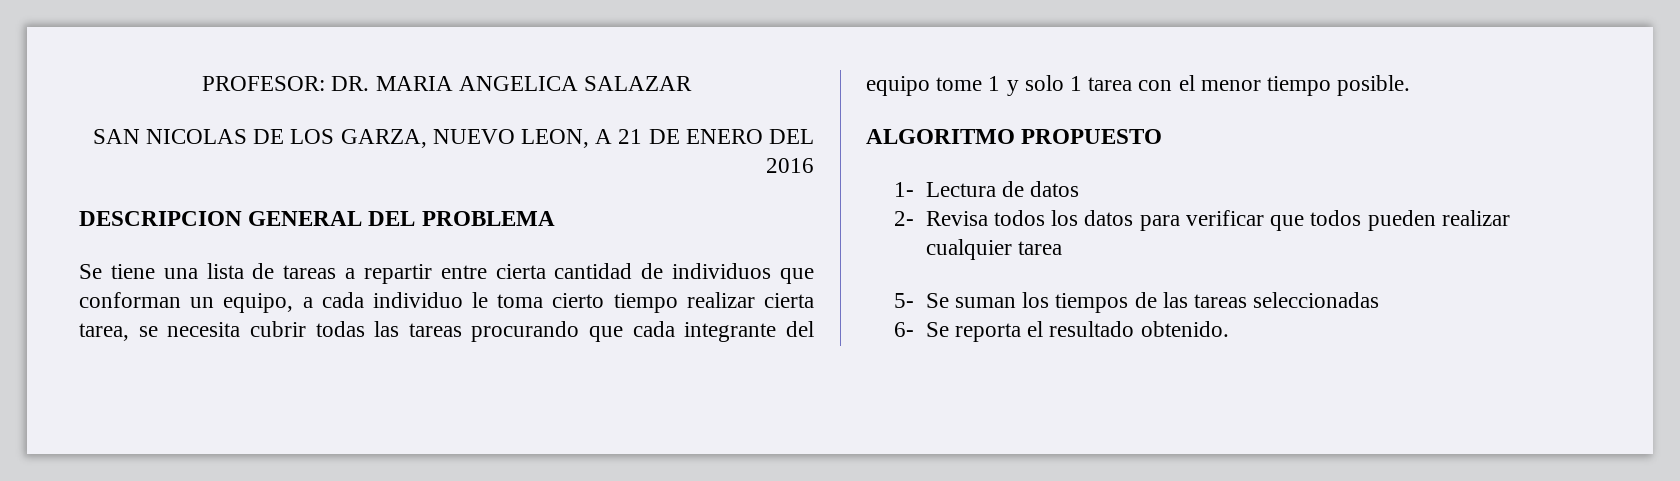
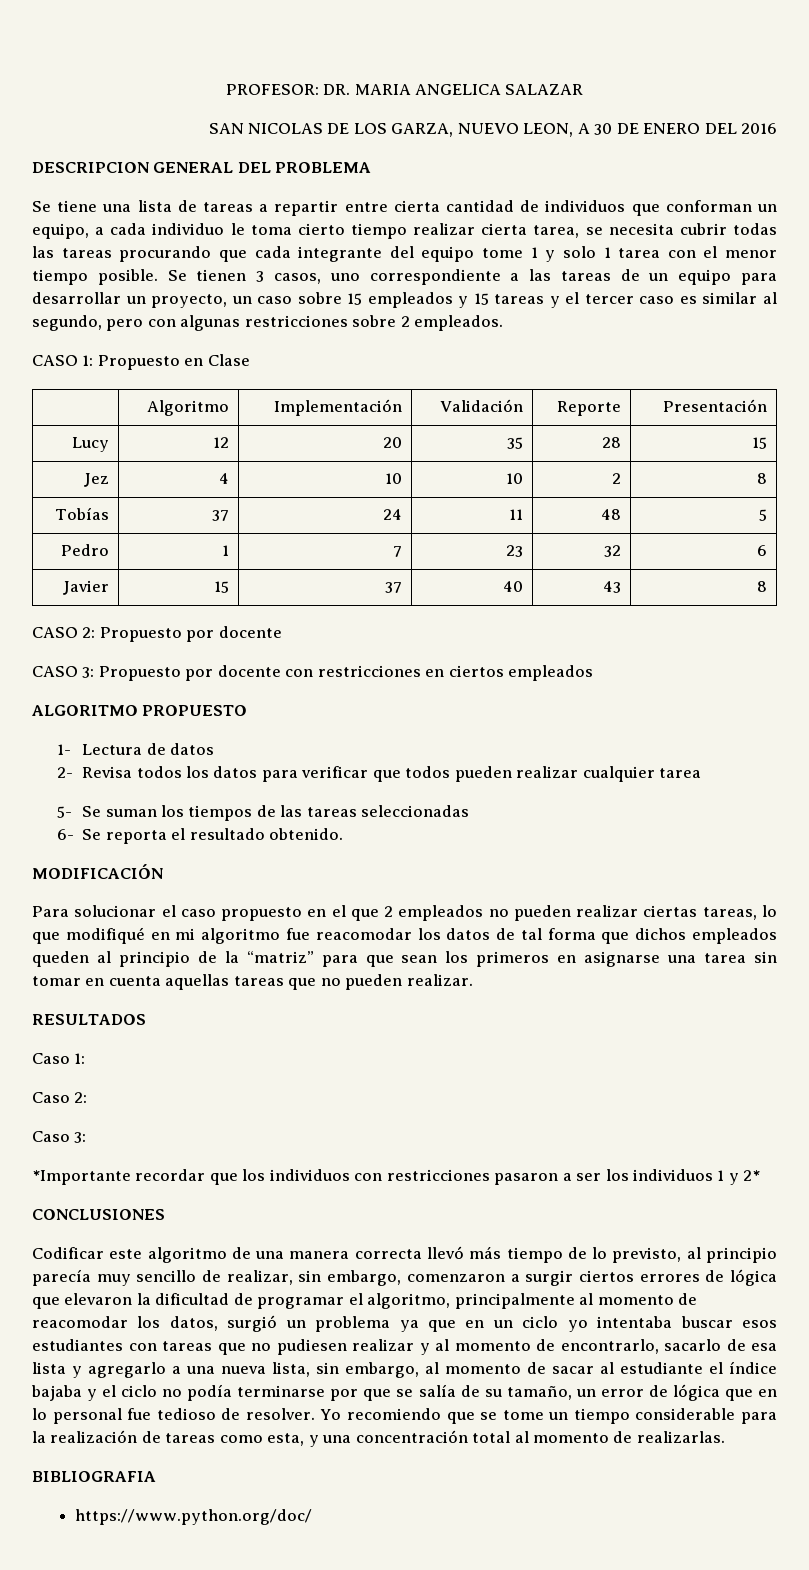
- SAN NICOLAS DE LOS GARZA, NUEVO LEON, A 21 DE ENERO DEL 2016
+ SAN NICOLAS DE LOS GARZA, NUEVO LEON, A 30 DE ENERO DEL 2016
+ Se tienen 3 casos, uno correspondiente a las tareas de un equipo para desarrollar un proyecto, un caso sobre 15 empleados y 15 tareas y el tercer caso es similar al segundo, pero con algunas restricciones sobre 2 empleados.
+ CASO 1: Propuesto en Clase
+ | Algoritmo | Implementación | Validación | Reporte | Presentación
+ Lucy | 12 | 20 | 35 | 28 | 15
+ Jez | 4 | 10 | 10 | 2 | 8
+ Tobías | 37 | 24 | 11 | 48 | 5
+ Pedro | 1 | 7 | 23 | 32 | 6
+ Javier | 15 | 37 | 40 | 43 | 8
+ CASO 2: Propuesto por docente
+ CASO 3: Propuesto por docente con restricciones en ciertos empleados
+ MODIFICACIÓN
+ Para solucionar el caso propuesto en el que 2 empleados no pueden realizar ciertas tareas, lo que modifiqué en mi algoritmo fue reacomodar los datos de tal forma que dichos empleados queden al principio de la “matriz” para que sean los primeros en asignarse una tarea sin tomar en cuenta aquellas tareas que no pueden realizar.
+ RESULTADOS
+ Caso 1:
+ Caso 2:
+ Caso 3:
+ *Importante recordar que los individuos con restricciones pasaron a ser los individuos 1 y 2*
+ CONCLUSIONES
+ Codificar este algoritmo de una manera correcta llevó más tiempo de lo previsto, al principio parecía muy sencillo de realizar, sin embargo, comenzaron a surgir ciertos errores de lógica que elevaron la dificultad de programar el algoritmo, principalmente al momento de reacomodar los datos, surgió un problema ya que en un ciclo yo intentaba buscar esos estudiantes con tareas que no pudiesen realizar y al momento de encontrarlo, sacarlo de esa lista y agregarlo a una nueva lista, sin embargo, al momento de sacar al estudiante el índice bajaba y el ciclo no podía terminarse por que se salía de su tamaño, un error de lógica que en lo personal fue tedioso de resolver. Yo recomiendo que se tome un tiempo considerable para la realización de tareas como esta, y una concentración total al momento de realizarlas.
+ BIBLIOGRAFIA
+ https://www.python.org/doc/

